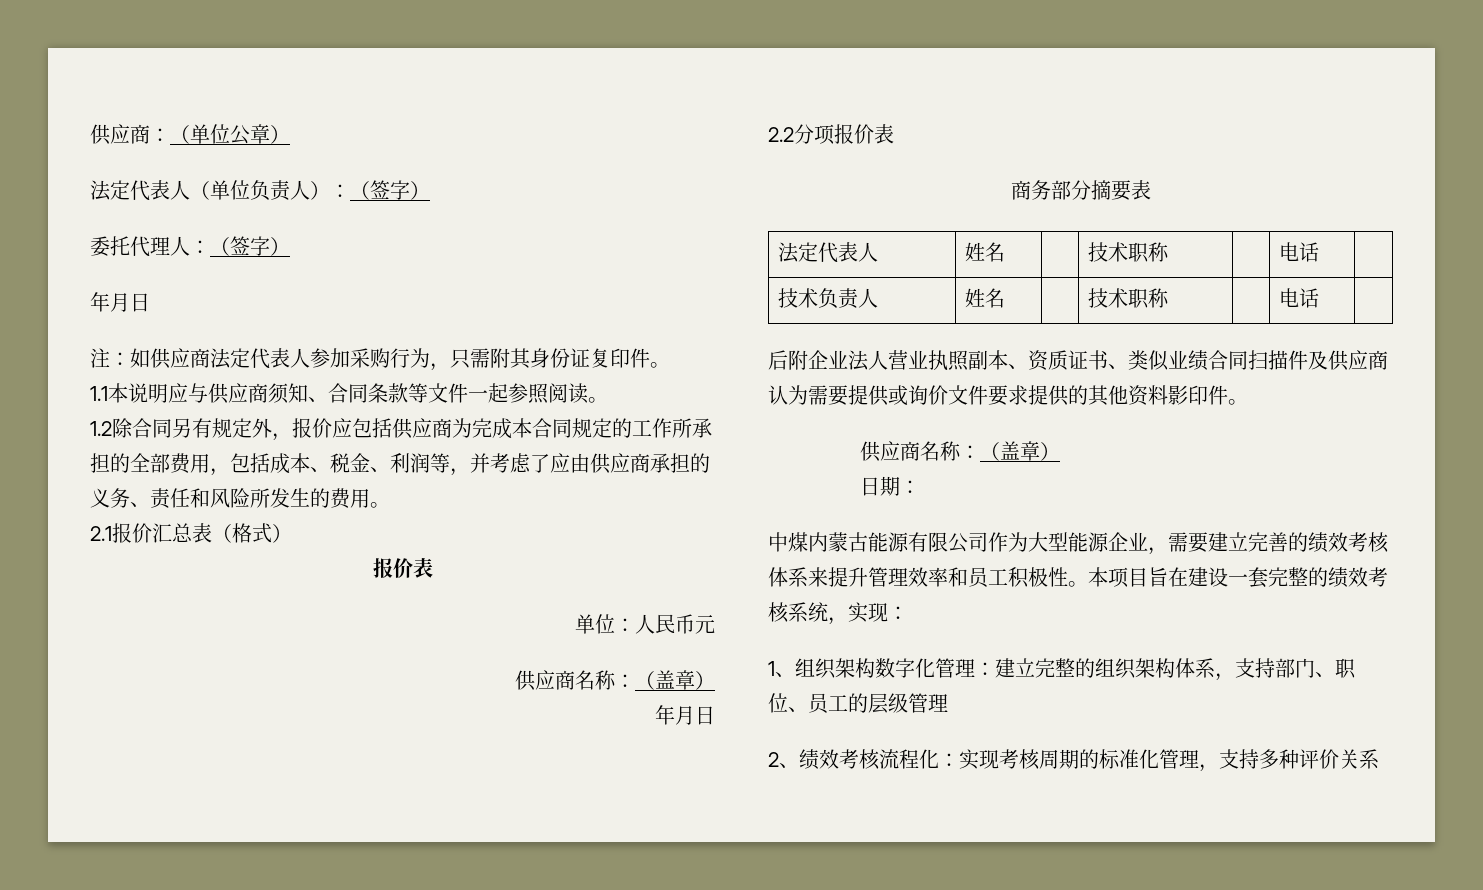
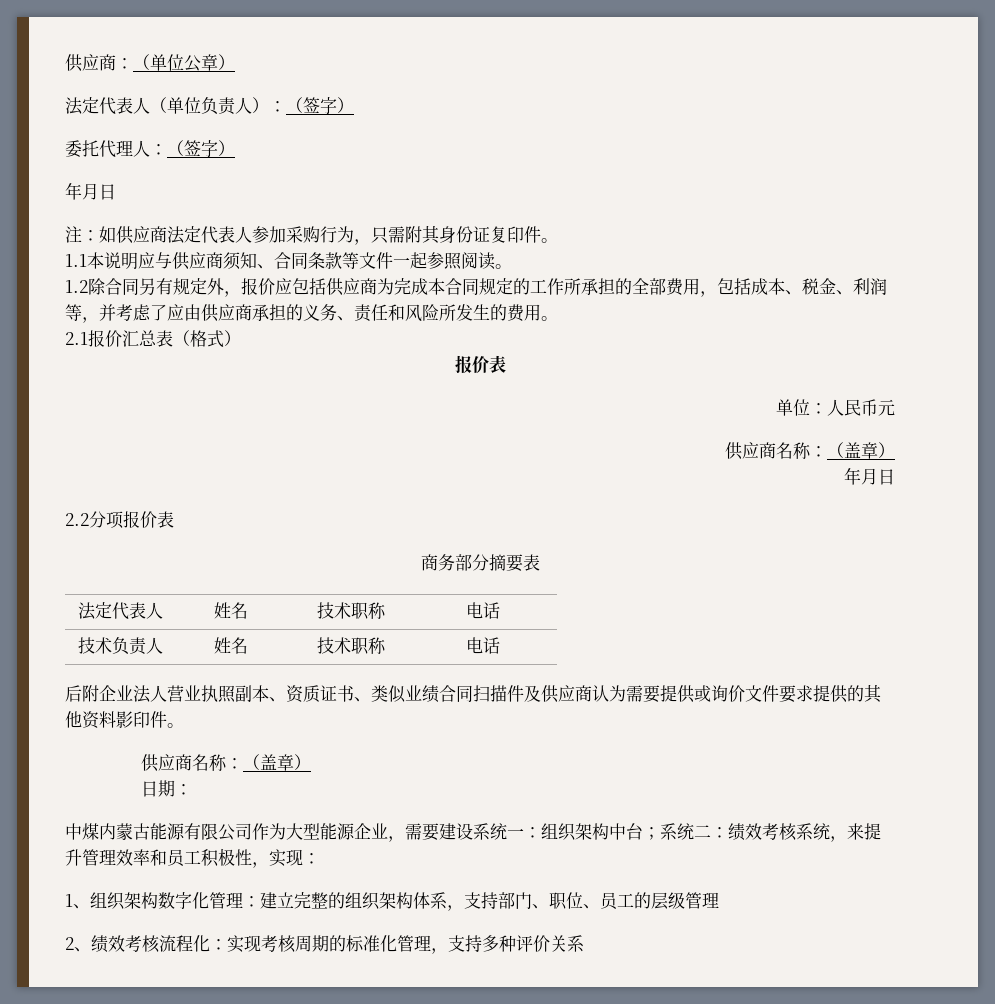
- 中煤内蒙古能源有限公司作为大型能源企业，需要建立完善的绩效考核体系来提升管理效率和员工积极性。本项目旨在建设一套完整的绩效考核系统，实现：
+ 中煤内蒙古能源有限公司作为大型能源企业，需要建设系统一：组织架构中台；系统二：绩效考核系统，来提升管理效率和员工积极性，实现：

